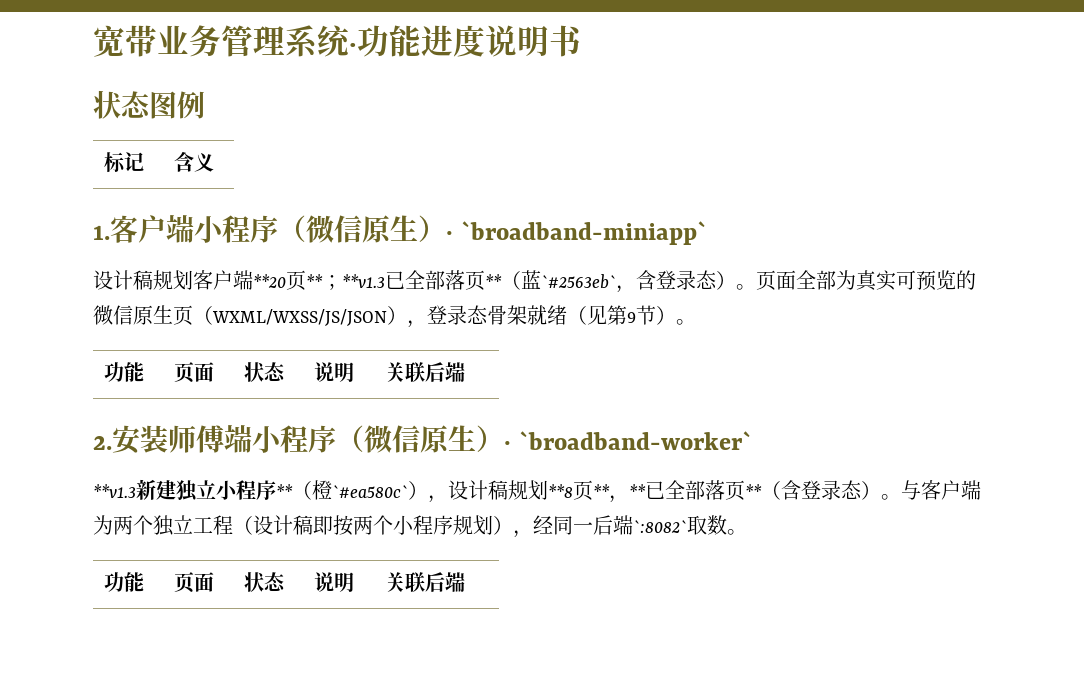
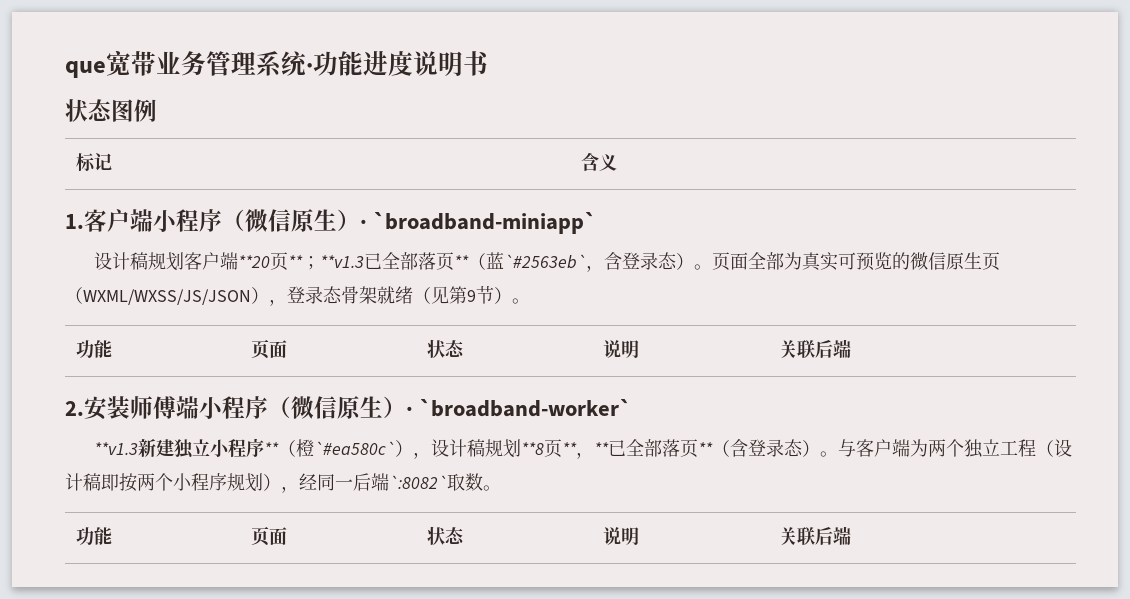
- 宽带业务管理系统·功能进度说明书
+ que宽带业务管理系统·功能进度说明书

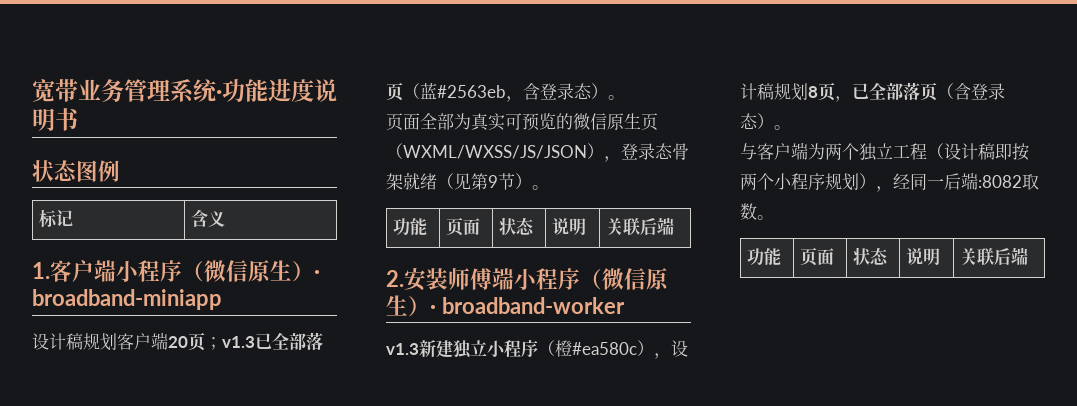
- que宽带业务管理系统·功能进度说明书
+ 宽带业务管理系统·功能进度说明书
- 1.客户端小程序（微信原生）· `broadband-miniapp`
+ 1.客户端小程序（微信原生）· broadband-miniapp
- 设计稿规划客户端**20页**；**v1.3已全部落页**（蓝`#2563eb`，含登录态）。页面全部为真实可预览的微信原生页（WXML/WXSS/JS/JSON），登录态骨架就绪（见第9节）。
+ 设计稿规划客户端20页；v1.3已全部落页（蓝#2563eb，含登录态）。
+ 页面全部为真实可预览的微信原生页（WXML/WXSS/JS/JSON），登录态骨架就绪（见第9节）。
- 2.安装师傅端小程序（微信原生）· `broadband-worker`
- **v1.3新建独立小程序**（橙`#ea580c`），设计稿规划**8页**，**已全部落页**（含登录态）。与客户端为两个独立工程（设计稿即按两个小程序规划），经同一后端`:8082`取数。
+ 2.安装师傅端小程序（微信原生）· broadband-worker
+ v1.3新建独立小程序（橙#ea580c），设计稿规划8页，已全部落页（含登录态）。
+ 与客户端为两个独立工程（设计稿即按两个小程序规划），经同一后端:8082取数。

